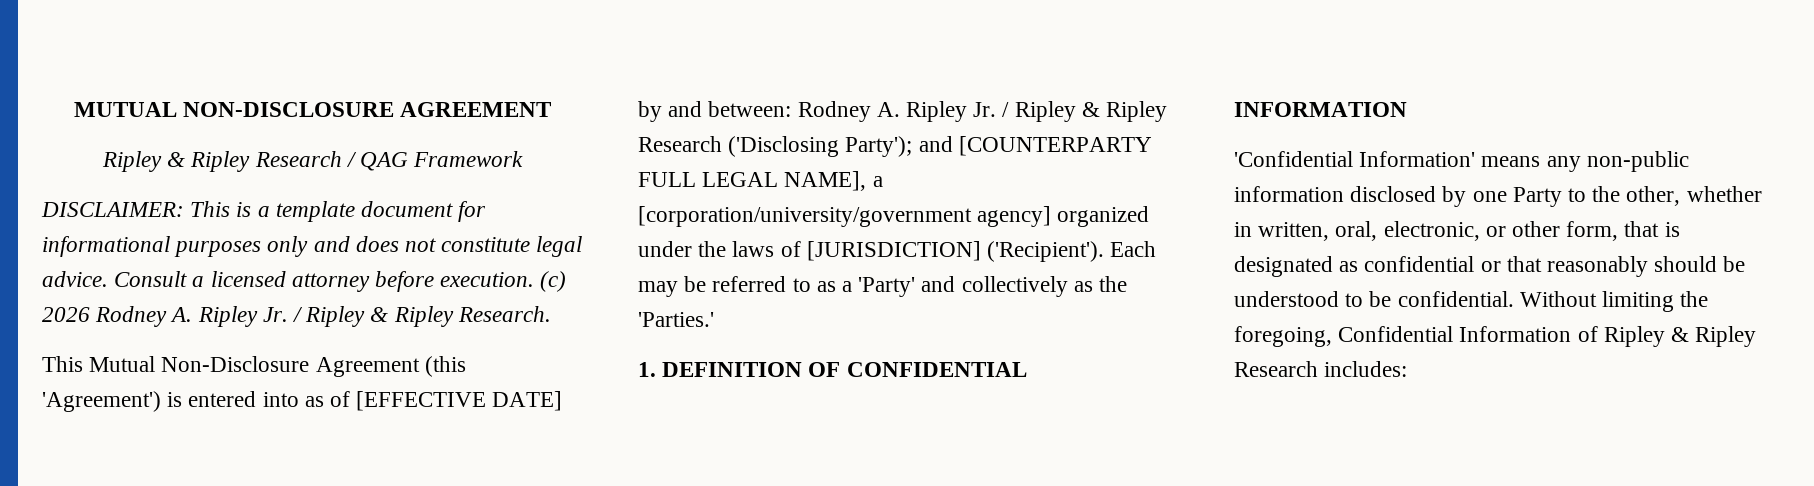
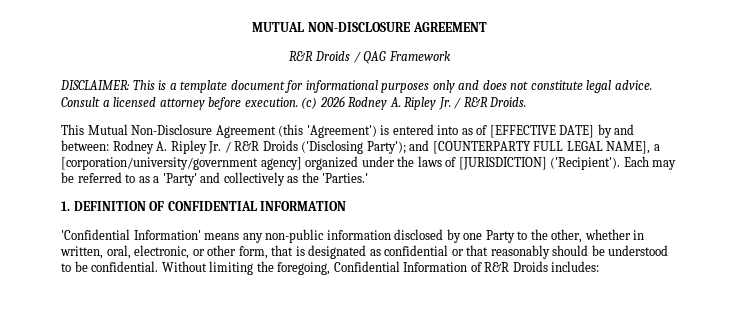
- Ripley & Ripley Research / QAG Framework
+ R&R Droids / QAG Framework
- (c) 2026 Rodney A. Ripley Jr. / Ripley & Ripley Research.
+ (c) 2026 Rodney A. Ripley Jr. / R&R Droids.
- This Mutual Non-Disclosure Agreement (this 'Agreement') is entered into as of [EFFECTIVE DATE] by and between: Rodney A. Ripley Jr. / Ripley & Ripley Research ('Disclosing Party'); and [COUNTERPARTY FULL LEGAL NAME], a [corporation/university/government agency] organized under the laws of [JURISDICTION] ('Recipient').
+ This Mutual Non-Disclosure Agreement (this 'Agreement') is entered into as of [EFFECTIVE DATE] by and between: Rodney A. Ripley Jr. / R&R Droids ('Disclosing Party'); and [COUNTERPARTY FULL LEGAL NAME], a [corporation/university/government agency] organized under the laws of [JURISDICTION] ('Recipient').
- Without limiting the foregoing, Confidential Information of Ripley & Ripley Research includes:
+ Without limiting the foregoing, Confidential Information of R&R Droids includes:

